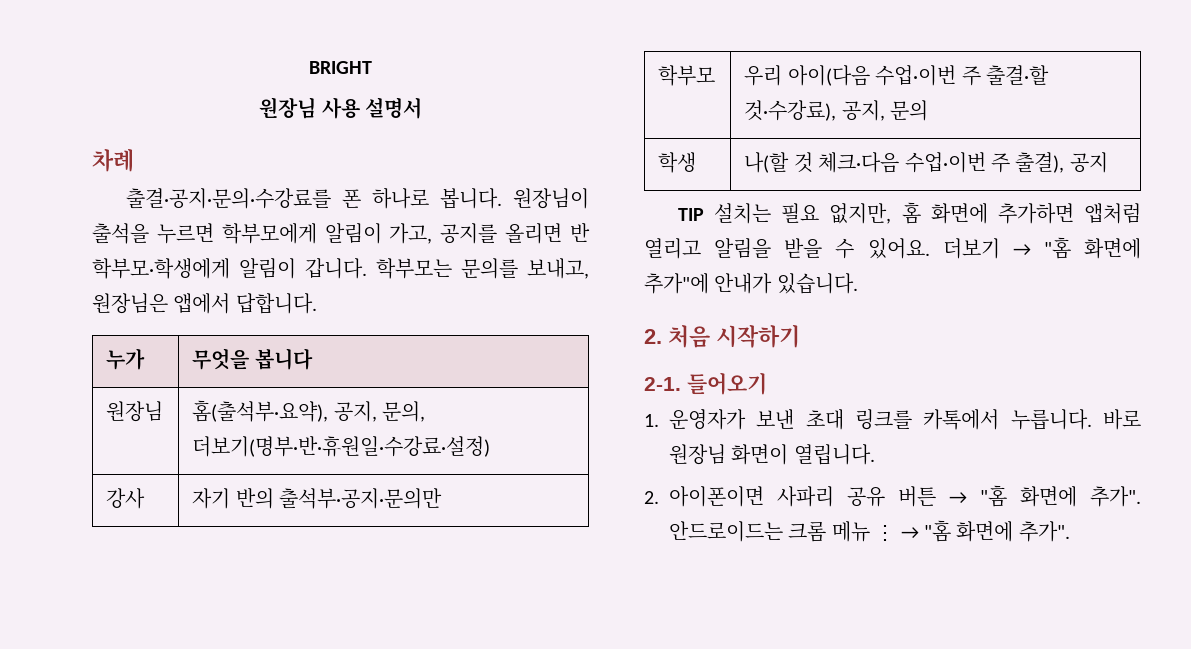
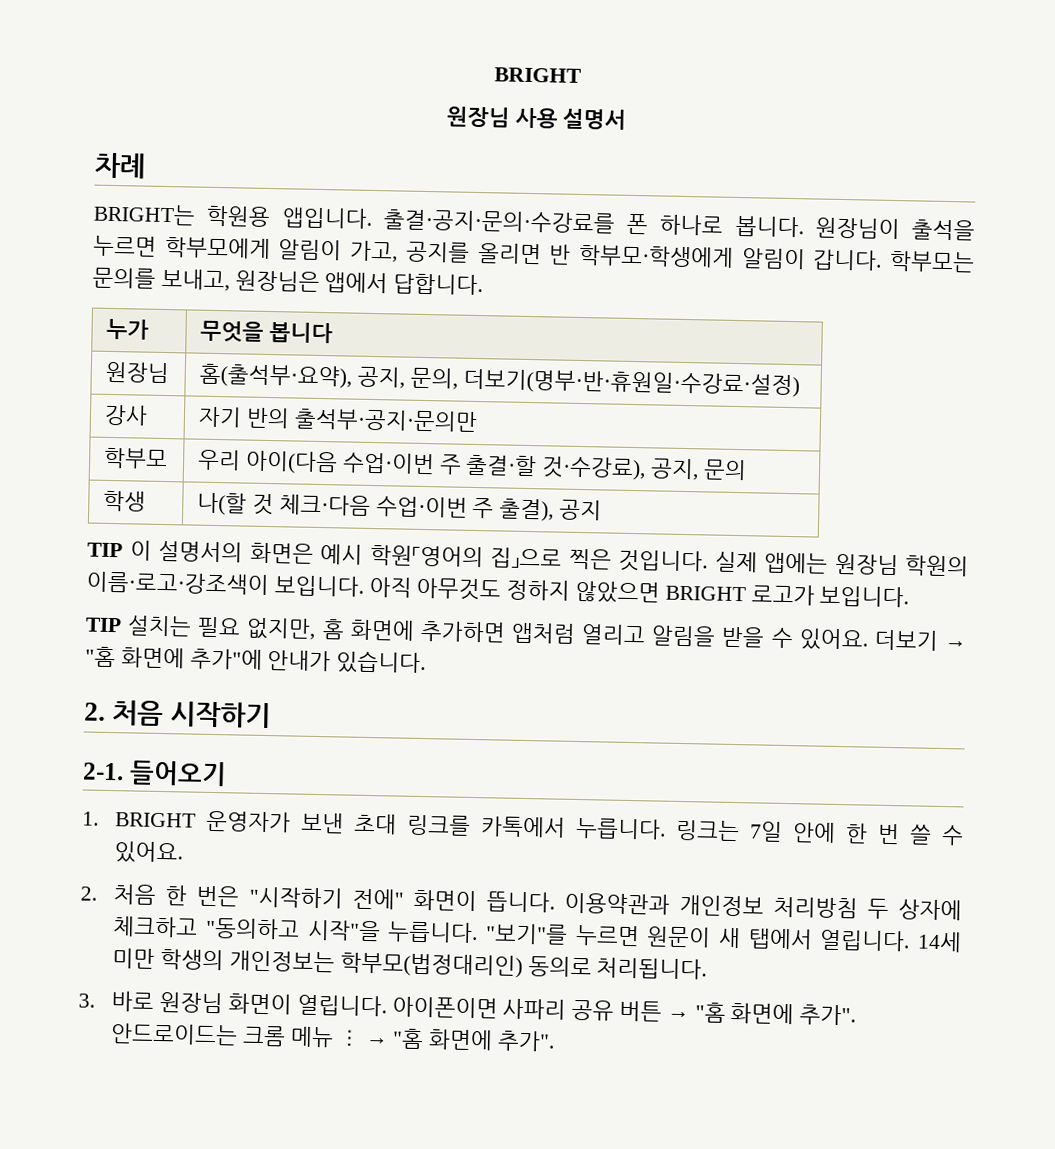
+ BRIGHT는 학원용 앱입니다.
+ TIP 이 설명서의 화면은 예시 학원「영어의 집」으로 찍은 것입니다. 실제 앱에는 원장님 학원의 이름·로고·강조색이 보입니다. 아직 아무것도 정하지 않았으면 BRIGHT 로고가 보입니다.
- 1. 운영자가 보낸 초대 링크를 카톡에서 누릅니다.
+ 1. BRIGHT 운영자가 보낸 초대 링크를 카톡에서 누릅니다.
- 바로 원장님 화면이 열립니다.
- 2. 아이폰이면 사파리 공유 버튼 → "홈 화면에 추가".
+ 링크는 7일 안에 한 번 쓸 수 있어요.
+ 2. 처음 한 번은 "시작하기 전에" 화면이 뜹니다. 이용약관과 개인정보 처리방침 두 상자에 체크하고 "동의하고 시작"을 누릅니다. "보기"를 누르면 원문이 새 탭에서 열립니다. 14세 미만 학생의 개인정보는 학부모(법정대리인) 동의로 처리됩니다.
+ 3. 바로 원장님 화면이 열립니다. 아이폰이면 사파리 공유 버튼 → "홈 화면에 추가".

